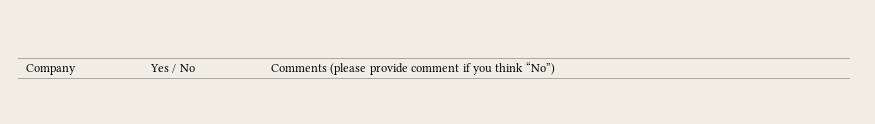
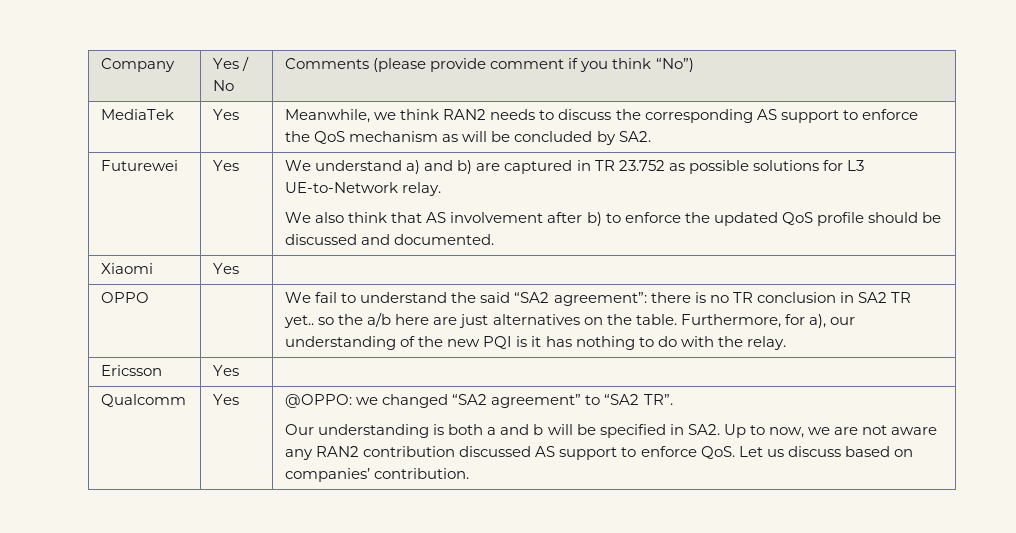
+ MediaTek | Yes | Meanwhile, we think RAN2 needs to discuss the corresponding AS support to enforce the QoS mechanism as will be concluded by SA2.
+ Futurewei | Yes | We understand a) and b) are captured in TR 23.752 as possible solutions for L3 UE-to-Network relay.
+ We also think that AS involvement after b) to enforce the updated QoS profile should be discussed and documented.
+ Xiaomi | Yes |
+ OPPO | | We fail to understand the said “SA2 agreement”: there is no TR conclusion in SA2 TR yet.. so the a/b here are just alternatives on the table. Furthermore, for a), our understanding of the new PQI is it has nothing to do with the relay.
+ Ericsson | Yes |
+ Qualcomm | Yes | @OPPO: we changed “SA2 agreement” to “SA2 TR”.
+ Our understanding is both a and b will be specified in SA2. Up to now, we are not aware any RAN2 contribution discussed AS support to enforce QoS. Let us discuss based on companies’ contribution.

